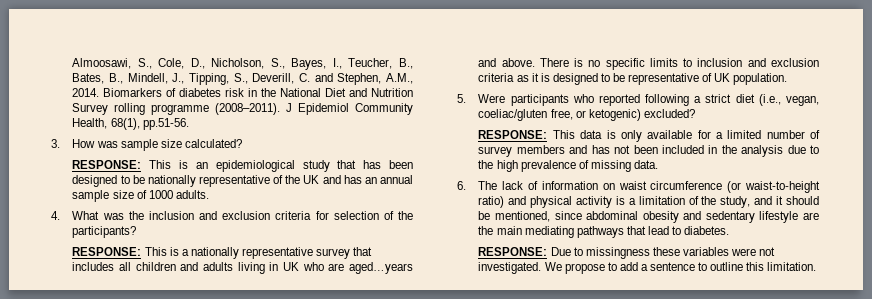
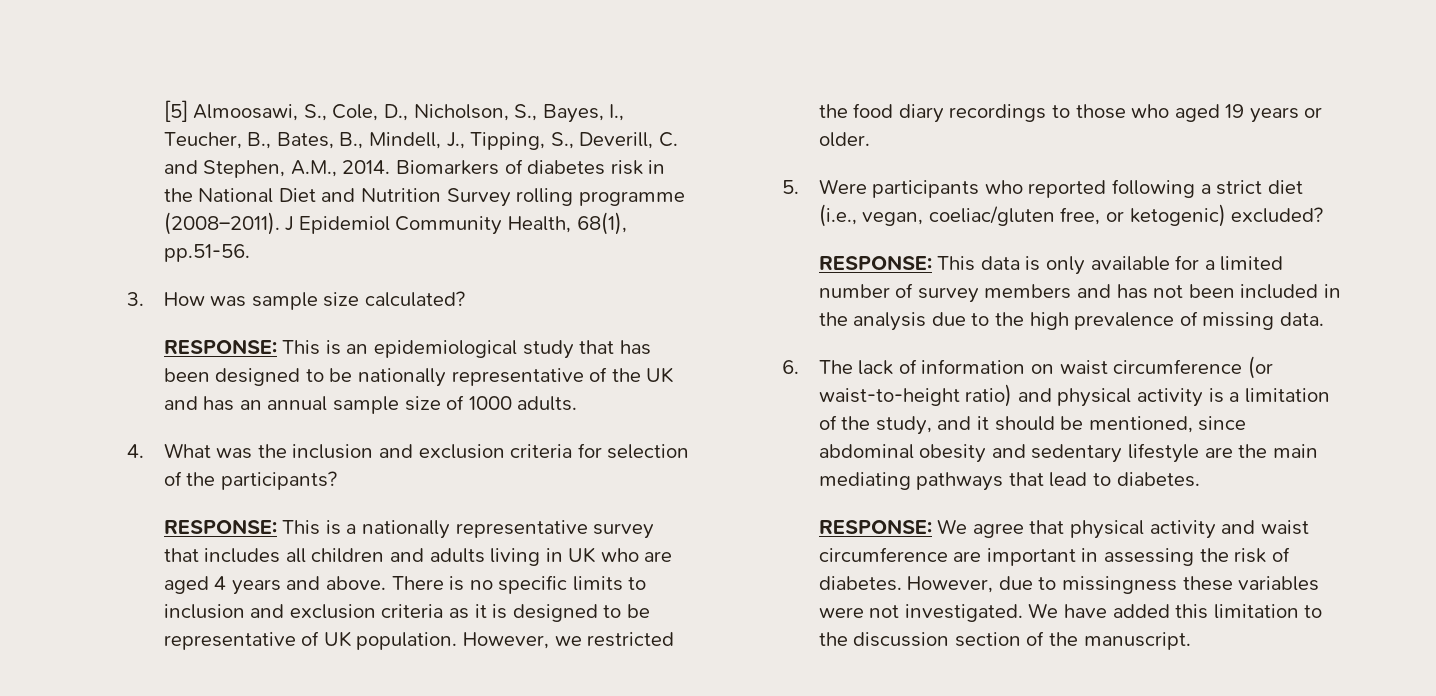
- Almoosawi, S., Cole, D., Nicholson, S., Bayes, I., Teucher, B., Bates, B., Mindell, J., Tipping, S., Deverill, C. and Stephen, A.M., 2014.
+ [5] Almoosawi, S., Cole, D., Nicholson, S., Bayes, I., Teucher, B., Bates, B., Mindell, J., Tipping, S., Deverill, C. and Stephen, A.M., 2014.
- RESPONSE: This is a nationally representative survey that includes all children and adults living in UK who are aged…years and above.
+ RESPONSE: This is a nationally representative survey that includes all children and adults living in UK who are aged 4 years and above.
+ However, we restricted the food diary recordings to those who aged 19 years or older.
- RESPONSE: Due to missingness these variables were not investigated.
+ RESPONSE: We agree that physical activity and waist circumference are important in assessing the risk of diabetes. However, due to missingness these variables were not investigated.
- We propose to add a sentence to outline this limitation.
+ We have added this limitation to the discussion section of the manuscript.

